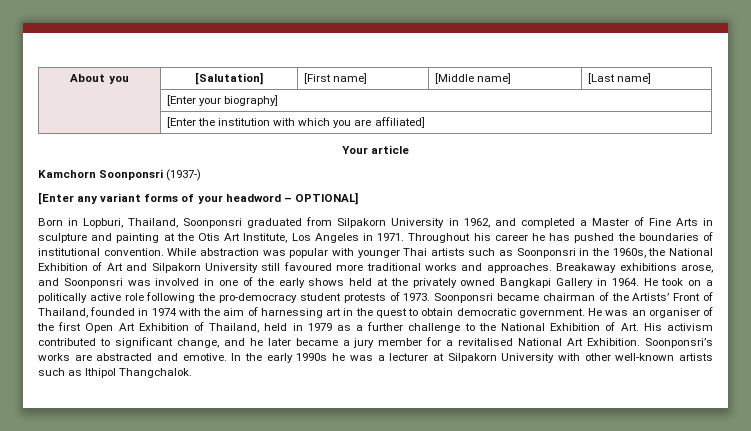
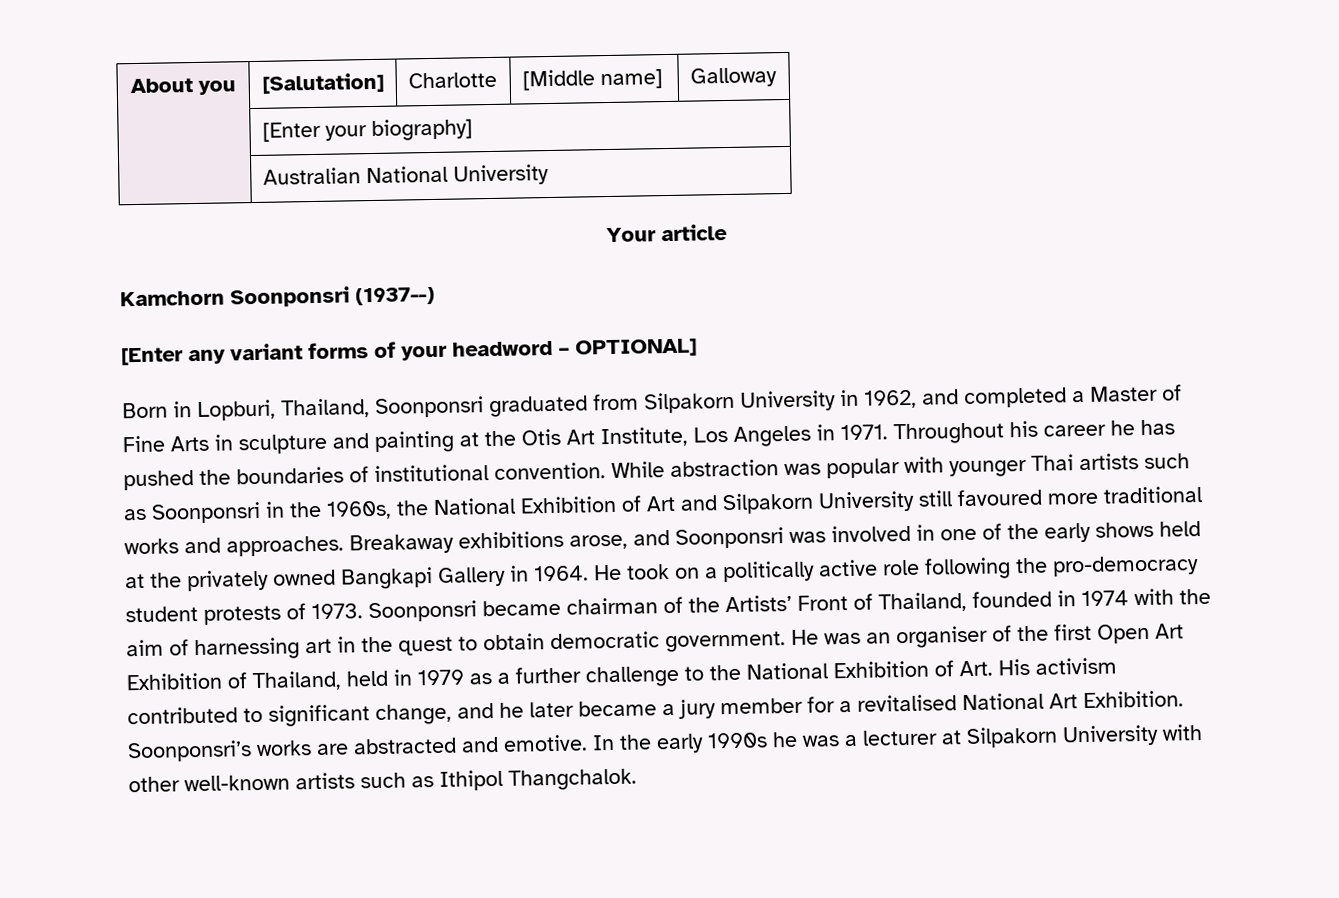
- About you | [Salutation] | [First name] | [Middle name] | [Last name]
+ About you | [Salutation] | Charlotte | [Middle name] | Galloway
- | [Enter the institution with which you are affiliated]
+ | Australian National University
- Kamchorn Soonponsri (1937-)
+ Kamchorn Soonponsri (1937--)

